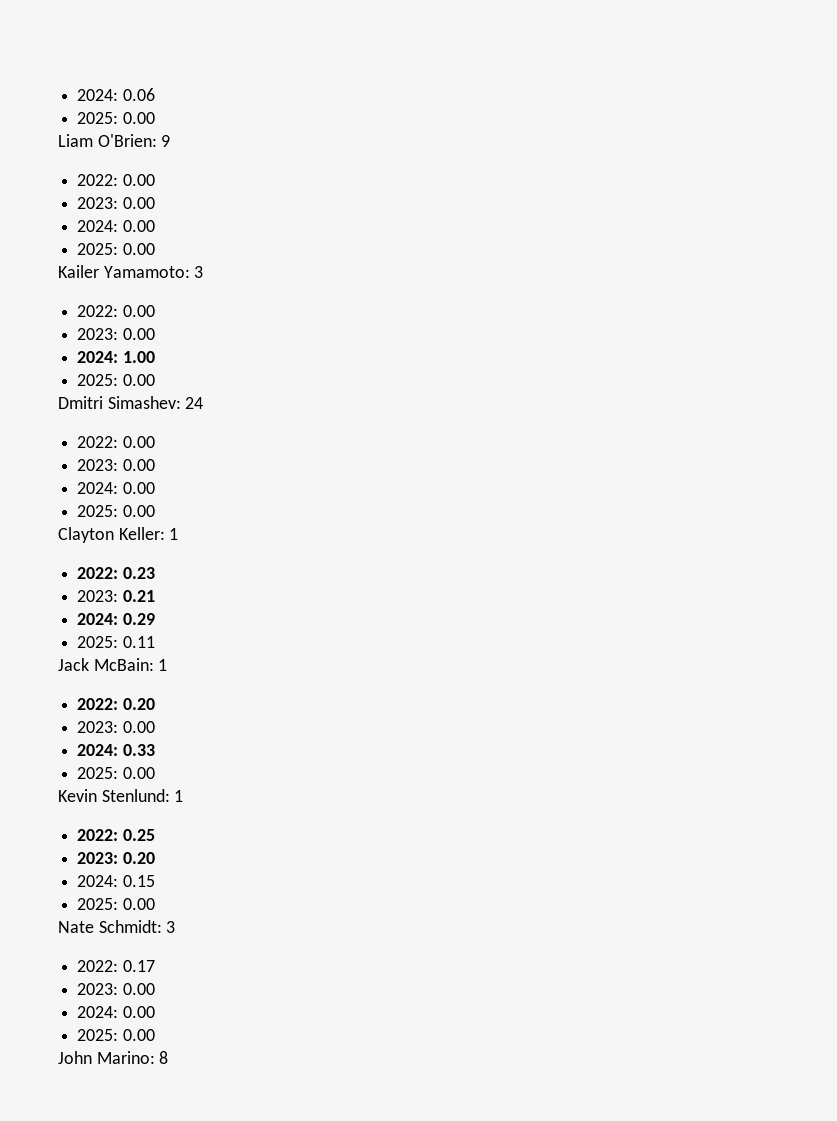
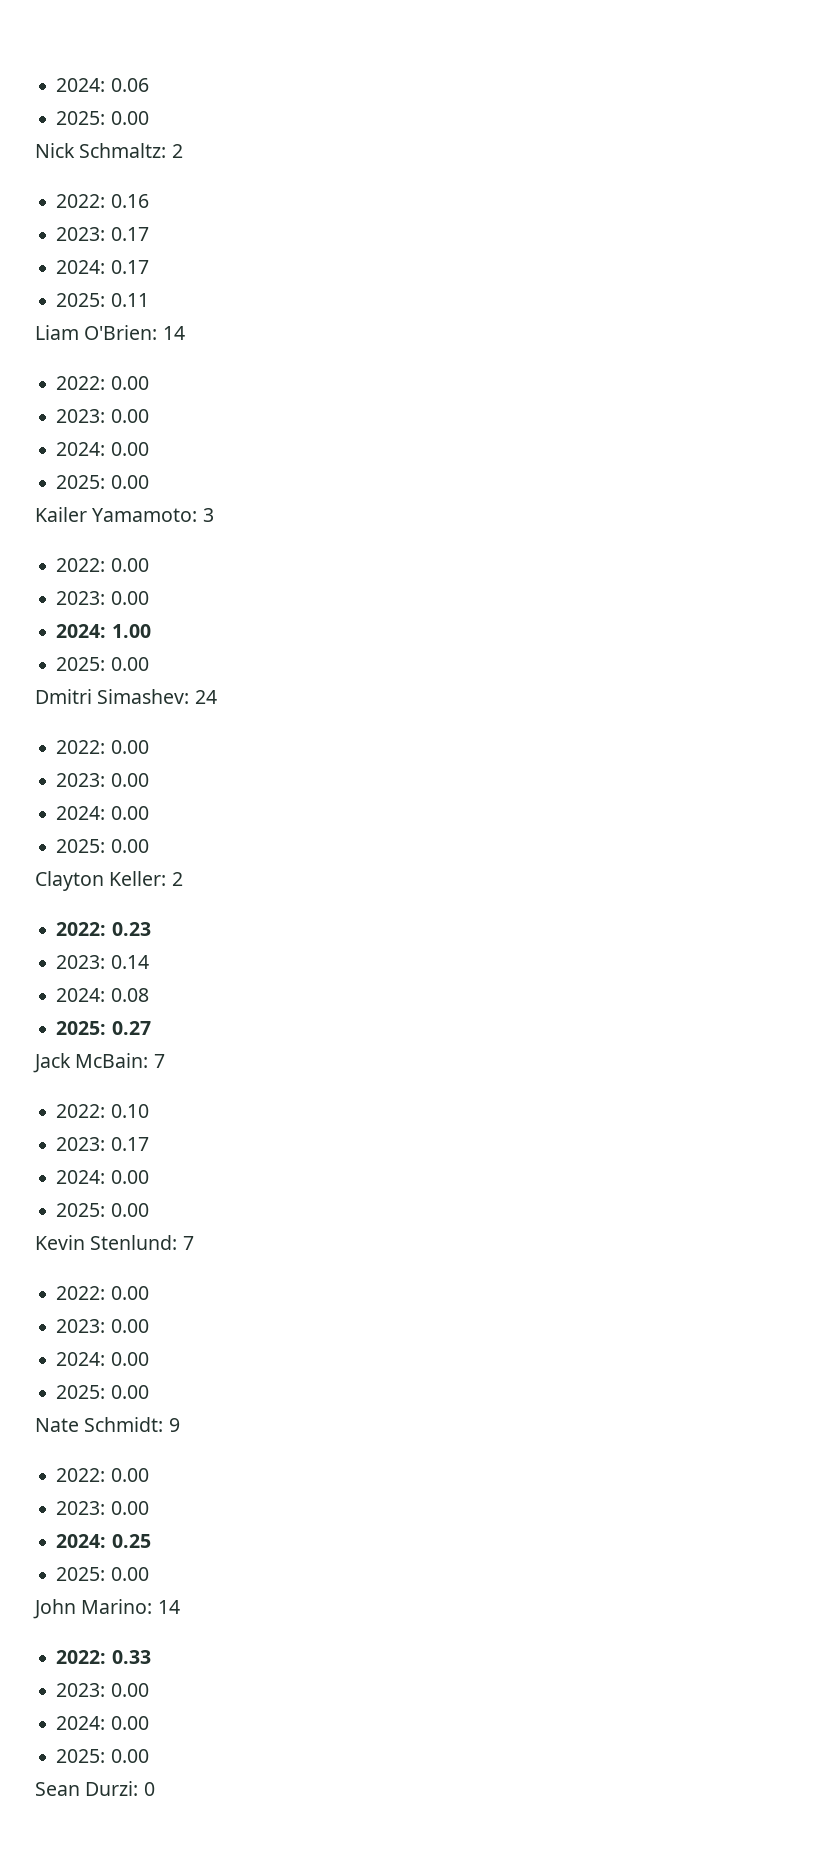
+ Nick Schmaltz: 2
+ 2022: 0.16
+ 2023: 0.17
+ 2024: 0.17
+ 2025: 0.11
- Liam O'Brien: 9
+ Liam O'Brien: 14
- Clayton Keller: 1
+ Clayton Keller: 2
- 2023: 0.21
- 2024: 0.29
- 2025: 0.11
+ 2023: 0.14
+ 2024: 0.08
+ 2025: 0.27
- Jack McBain: 1
- 2022: 0.20
- 2023: 0.00
- 2024: 0.33
+ Jack McBain: 7
+ 2022: 0.10
+ 2023: 0.17
+ 2024: 0.00
- Kevin Stenlund: 1
- 2022: 0.25
- 2023: 0.20
- 2024: 0.15
- 2025: 0.00
- Nate Schmidt: 3
- 2022: 0.17
+ Kevin Stenlund: 7
+ 2022: 0.00
  2023: 0.00
  2024: 0.00
  2025: 0.00
- John Marino: 8
+ Nate Schmidt: 9
+ 2022: 0.00
+ 2023: 0.00
+ 2024: 0.25
+ 2025: 0.00
+ John Marino: 14
+ 2022: 0.33
+ 2023: 0.00
+ 2024: 0.00
+ 2025: 0.00
+ Sean Durzi: 0

